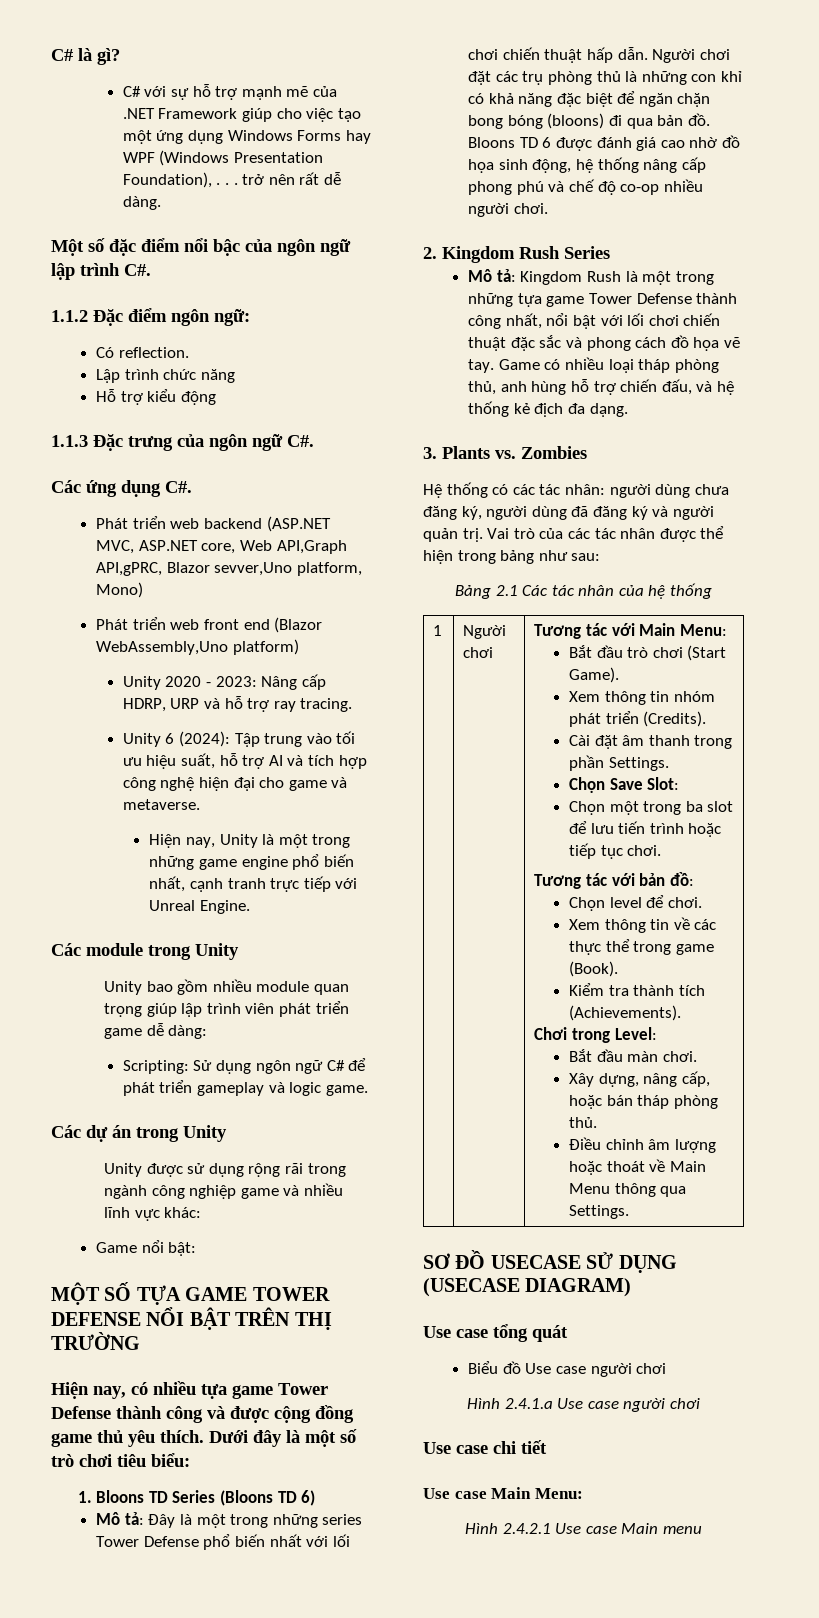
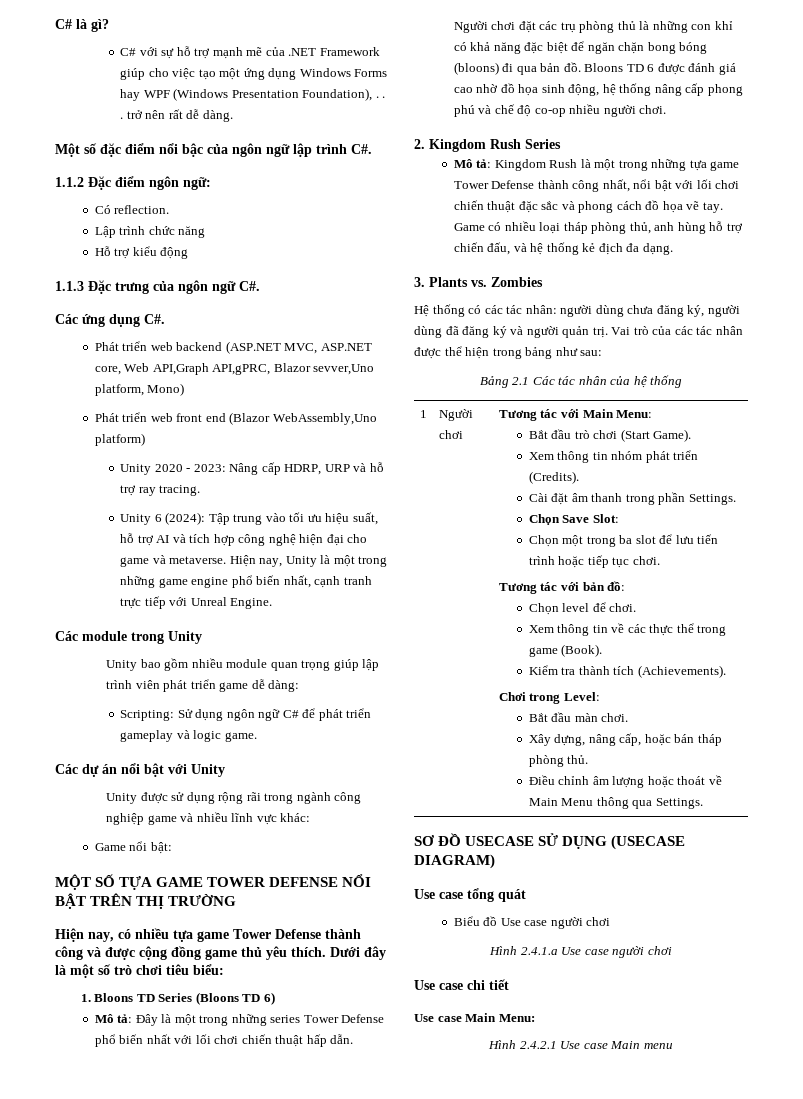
- Unity 6 (2024): Tập trung vào tối ưu hiệu suất, hỗ trợ AI và tích hợp công nghệ hiện đại cho game và metaverse.
- Hiện nay, Unity là một trong những game engine phổ biến nhất, cạnh tranh trực tiếp với Unreal Engine.
+ Unity 6 (2024): Tập trung vào tối ưu hiệu suất, hỗ trợ AI và tích hợp công nghệ hiện đại cho game và metaverse. Hiện nay, Unity là một trong những game engine phổ biến nhất, cạnh tranh trực tiếp với Unreal Engine.
- Các dự án trong Unity
+ Các dự án nổi bật với Unity

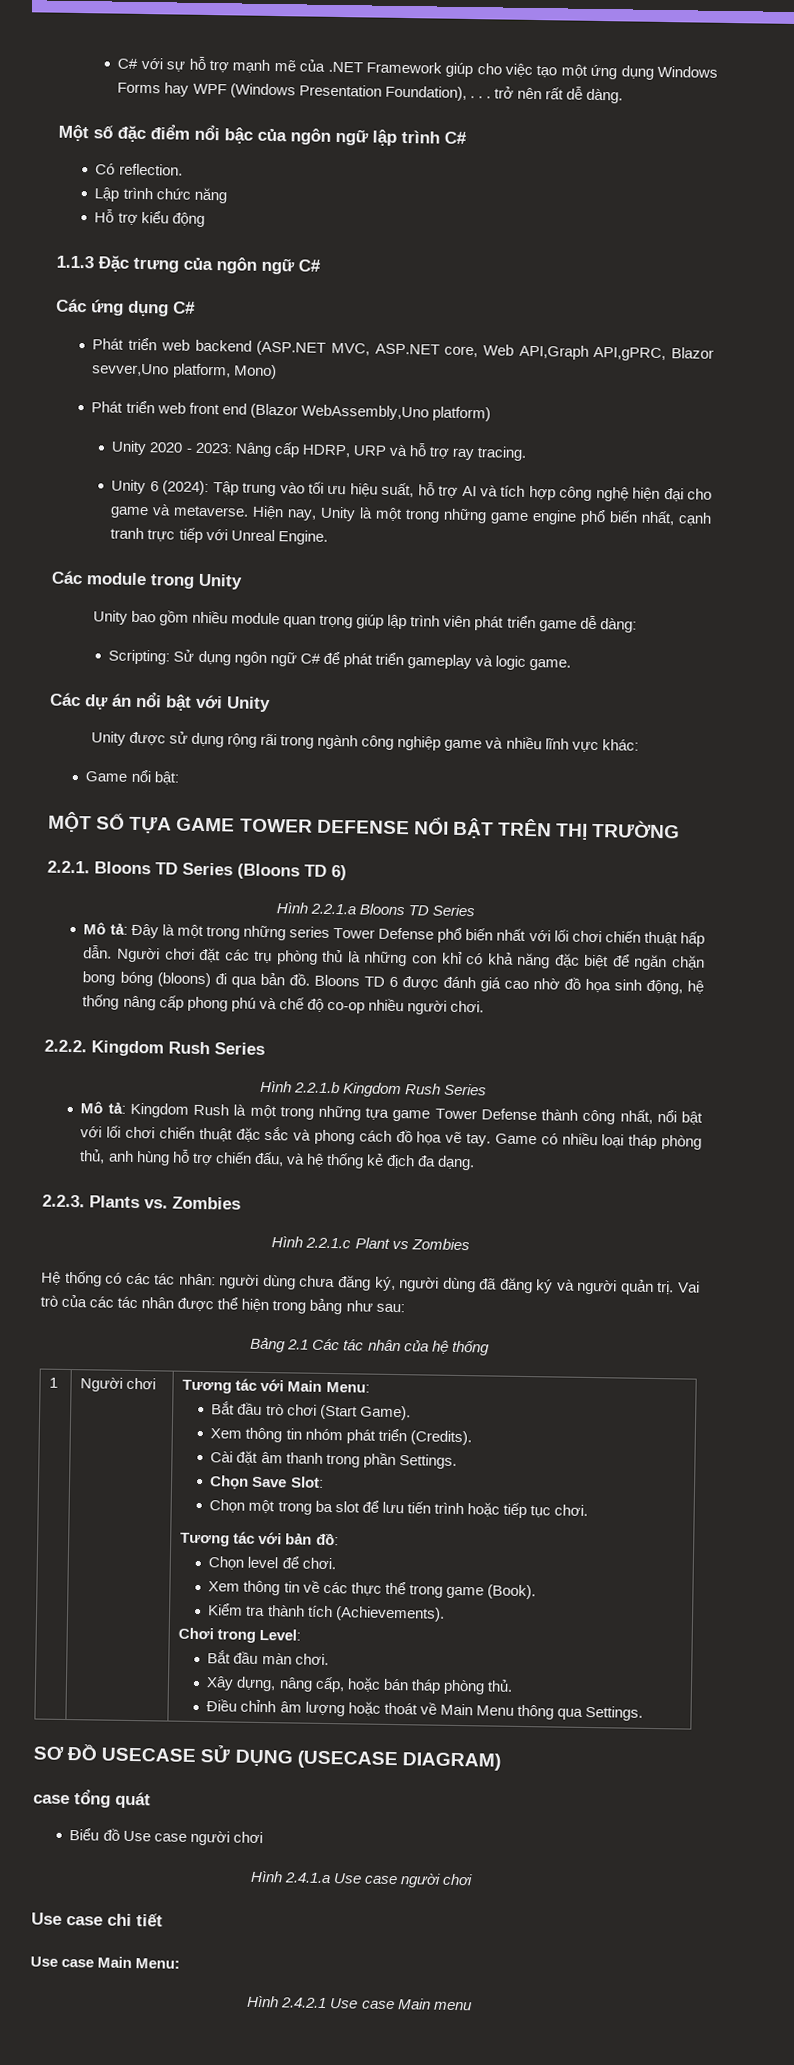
- C# là gì?
- Một số đặc điểm nổi bậc của ngôn ngữ lập trình C#.
- 1.1.2 Đặc điểm ngôn ngữ:
+ Một số đặc điểm nổi bậc của ngôn ngữ lập trình C#
- 1.1.3 Đặc trưng của ngôn ngữ C#.
+ 1.1.3 Đặc trưng của ngôn ngữ C#
- Các ứng dụng C#.
+ Các ứng dụng C#
- Hiện nay, có nhiều tựa game Tower Defense thành công và được cộng đồng game thủ yêu thích. Dưới đây là một số trò chơi tiêu biểu:
- 1. Bloons TD Series (Bloons TD 6)
+ 2.2.1. Bloons TD Series (Bloons TD 6)
+ Hình 2.2.1.a Bloons TD Series
- 2. Kingdom Rush Series
+ 2.2.2. Kingdom Rush Series
+ Hình 2.2.1.b Kingdom Rush Series
- 3. Plants vs. Zombies
+ 2.2.3. Plants vs. Zombies
+ Hình 2.2.1.c Plant vs Zombies
- Use case tổng quát
+ case tổng quát

